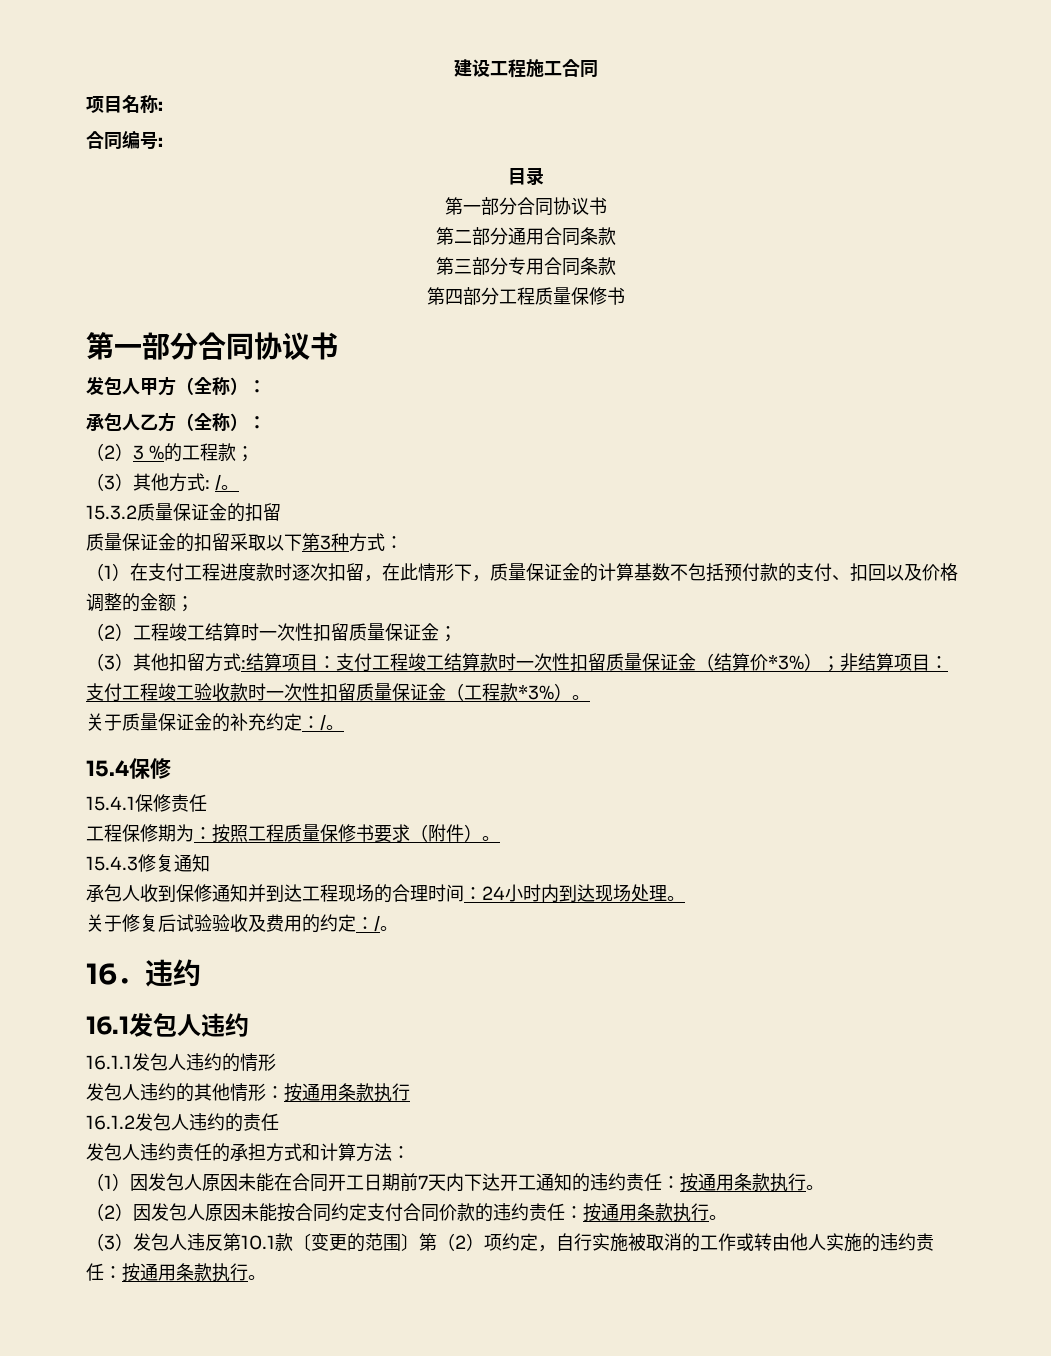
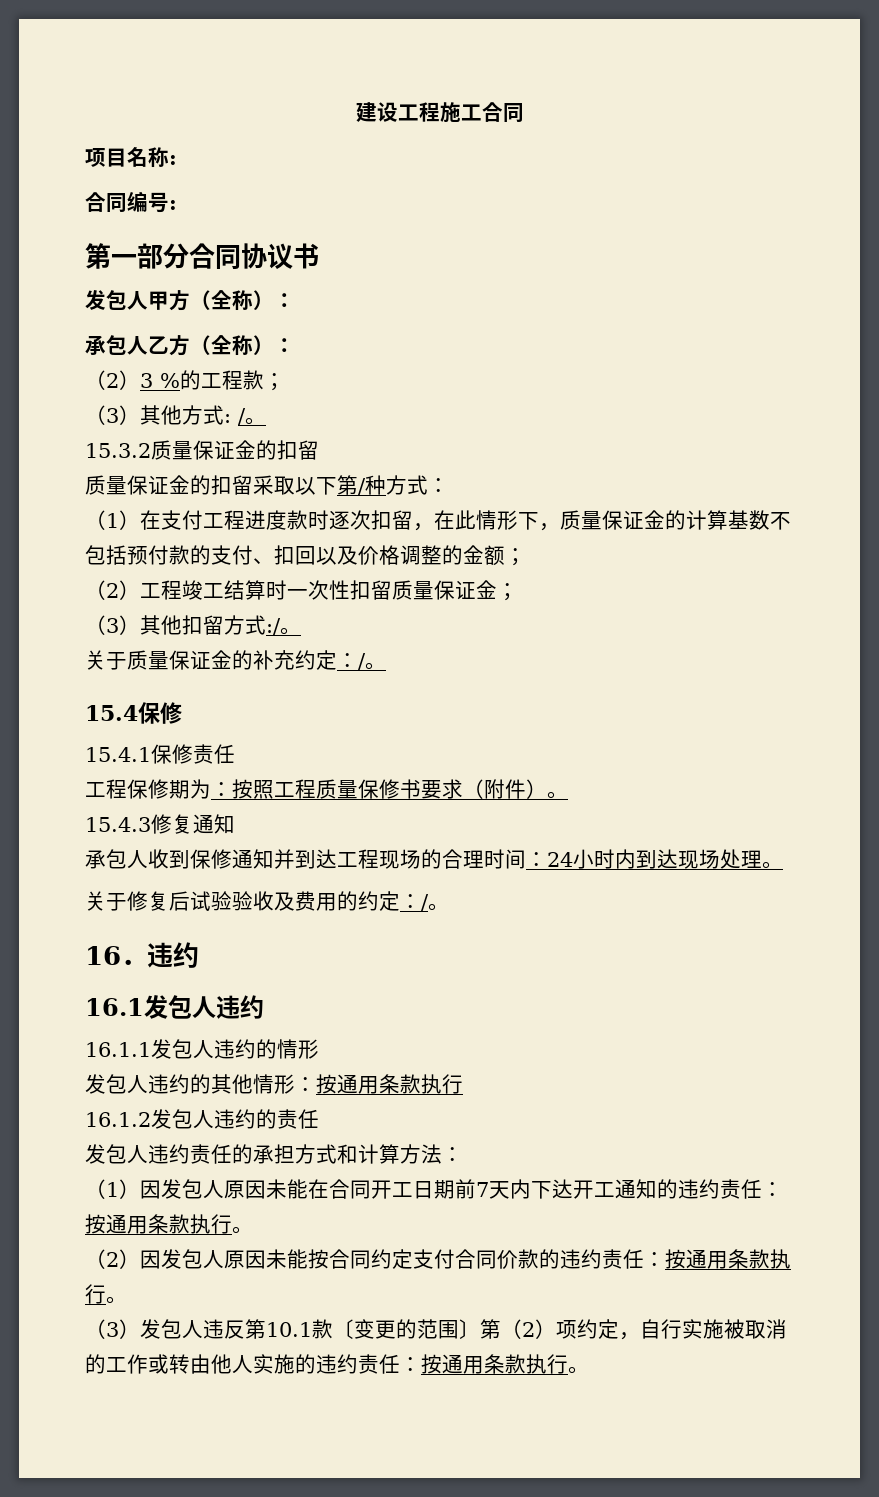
- 目录
- 第一部分合同协议书
- 第二部分通用合同条款
- 第三部分专用合同条款
- 第四部分工程质量保修书
- 质量保证金的扣留采取以下第3种方式：
+ 质量保证金的扣留采取以下第/种方式：
- （3）其他扣留方式:结算项目：支付工程竣工结算款时一次性扣留质量保证金（结算价*3%）；非结算项目：支付工程竣工验收款时一次性扣留质量保证金（工程款*3%）。
+ （3）其他扣留方式:/。

